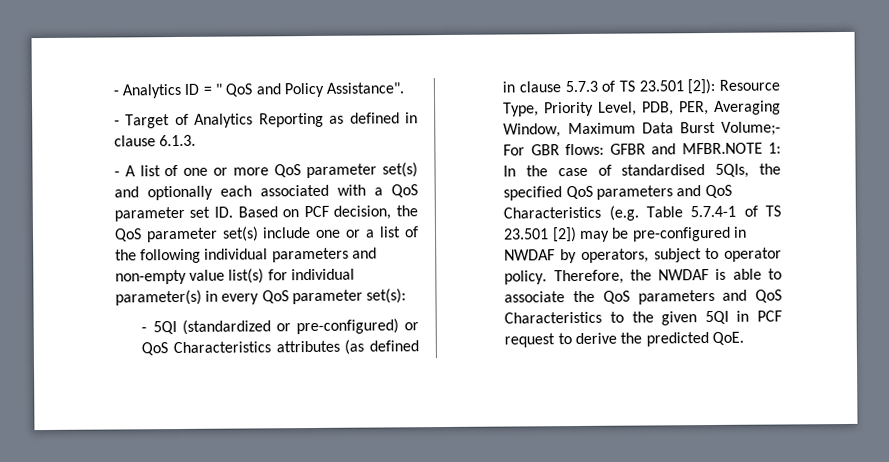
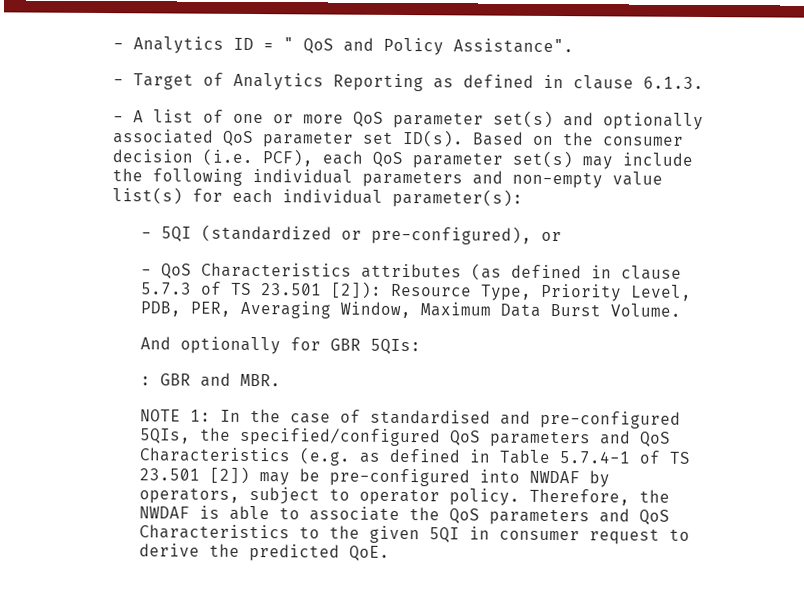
- - A list of one or more QoS parameter set(s) and optionally each associated with a QoS parameter set ID. Based on PCF decision, the QoS parameter set(s) include one or a list of the following individual parameters and non-empty value list(s) for individual parameter(s) in every QoS parameter set(s):
+ - A list of one or more QoS parameter set(s) and optionally associated QoS parameter set ID(s). Based on the consumer decision (i.e. PCF), each QoS parameter set(s) may include the following individual parameters and non-empty value list(s) for each individual parameter(s):
- - 5QI (standardized or pre-configured) or QoS Characteristics attributes (as defined in clause 5.7.3 of TS 23.501 [2]): Resource Type, Priority Level, PDB, PER, Averaging Window, Maximum Data Burst Volume;- For GBR flows: GFBR and MFBR.NOTE 1: In the case of standardised 5QIs, the specified QoS parameters and QoS Characteristics (e.g. Table 5.7.4-1 of TS 23.501 [2]) may be pre-configured in NWDAF by operators, subject to operator policy.
+ - 5QI (standardized or pre-configured), or
+ - QoS Characteristics attributes (as defined in clause 5.7.3 of TS 23.501 [2]): Resource Type, Priority Level, PDB, PER, Averaging Window, Maximum Data Burst Volume.
+ And optionally for GBR 5QIs:
+ : GBR and MBR.
+ NOTE 1: In the case of standardised and pre-configured 5QIs, the specified/configured QoS parameters and QoS Characteristics (e.g. as defined in Table 5.7.4-1 of TS 23.501 [2]) may be pre-configured into NWDAF by operators, subject to operator policy.
- Therefore, the NWDAF is able to associate the QoS parameters and QoS Characteristics to the given 5QI in PCF request to derive the predicted QoE.
+ Therefore, the NWDAF is able to associate the QoS parameters and QoS Characteristics to the given 5QI in consumer request to derive the predicted QoE.

